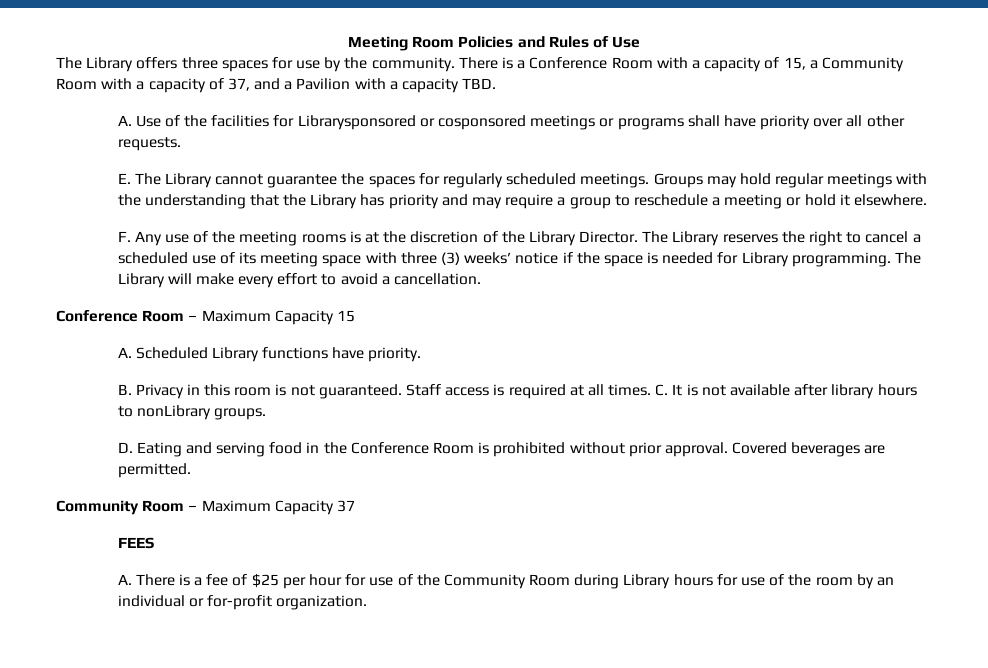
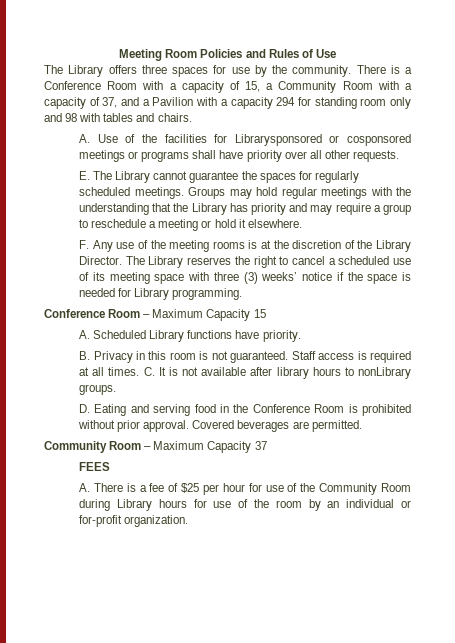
- There is a Conference Room with a capacity of 15, a Community Room with a capacity of 37, and a Pavilion with a capacity TBD.
+ There is a Conference Room with a capacity of 15, a Community Room with a capacity of 37, and a Pavilion with a capacity 294 for standing room only and 98 with tables and chairs.
- The Library will make every effort to avoid a cancellation.

